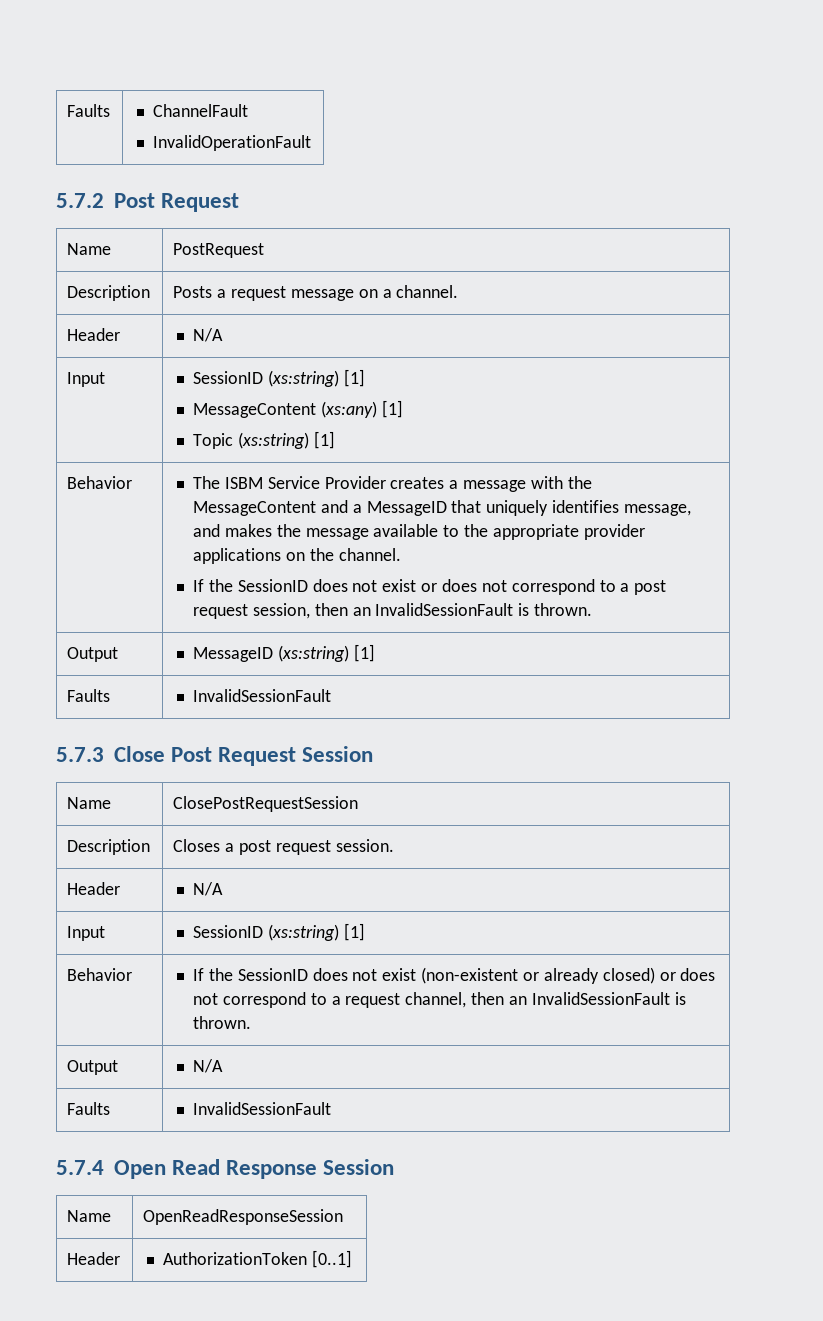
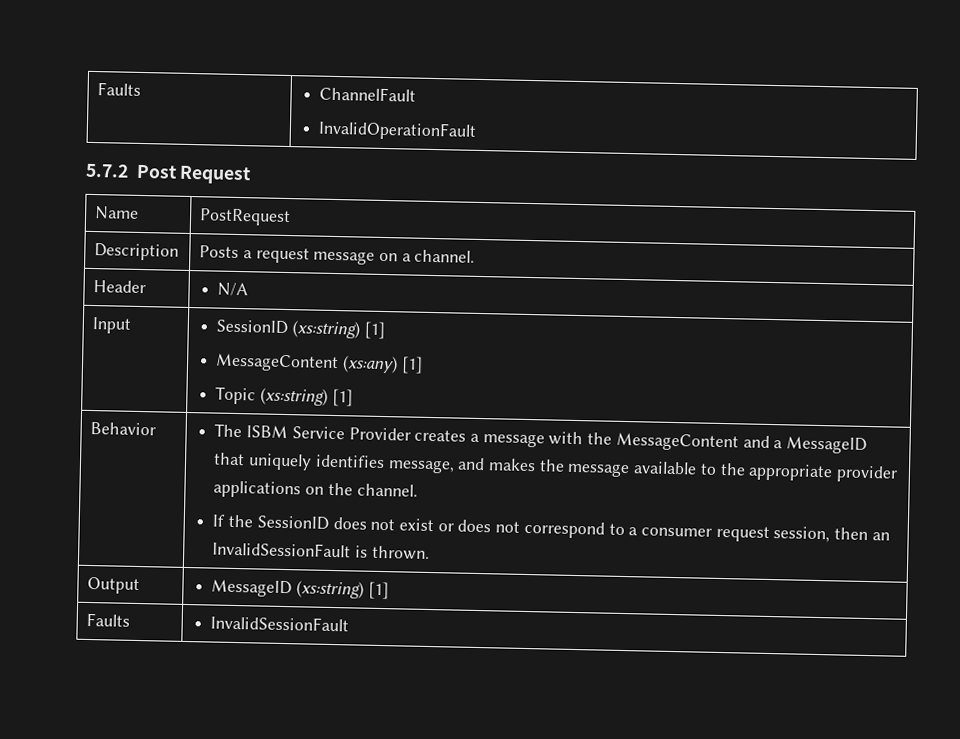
- If the SessionID does not exist or does not correspond to a post request session, then an InvalidSessionFault is thrown.
+ If the SessionID does not exist or does not correspond to a consumer request session, then an InvalidSessionFault is thrown.
- 5.7.3 Close Post Request Session
- Name | ClosePostRequestSession
- Description | Closes a post request session.
- Header | N/A
- Input | SessionID (xs:string) [1]
- Behavior | If the SessionID does not exist (non-existent or already closed) or does not correspond to a request channel, then an InvalidSessionFault is thrown.
- Output | N/A
- Faults | InvalidSessionFault
- 5.7.4 Open Read Response Session
- Name | OpenReadResponseSession
- Header | AuthorizationToken [0..1]

